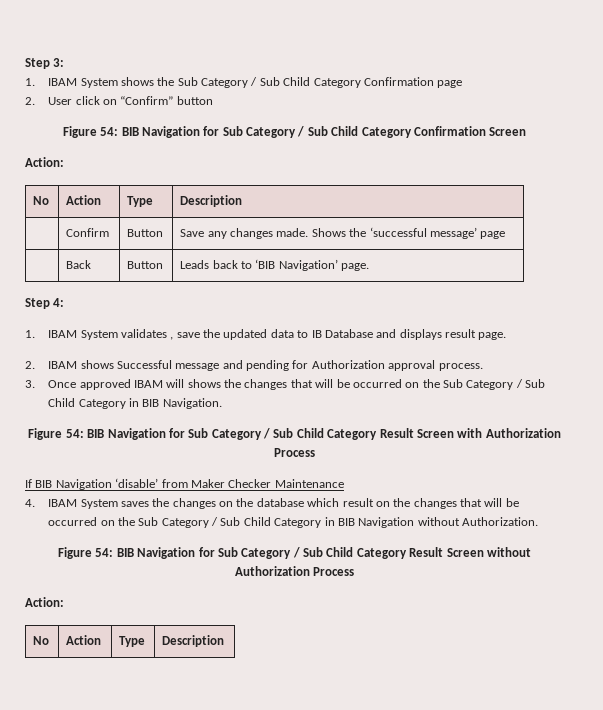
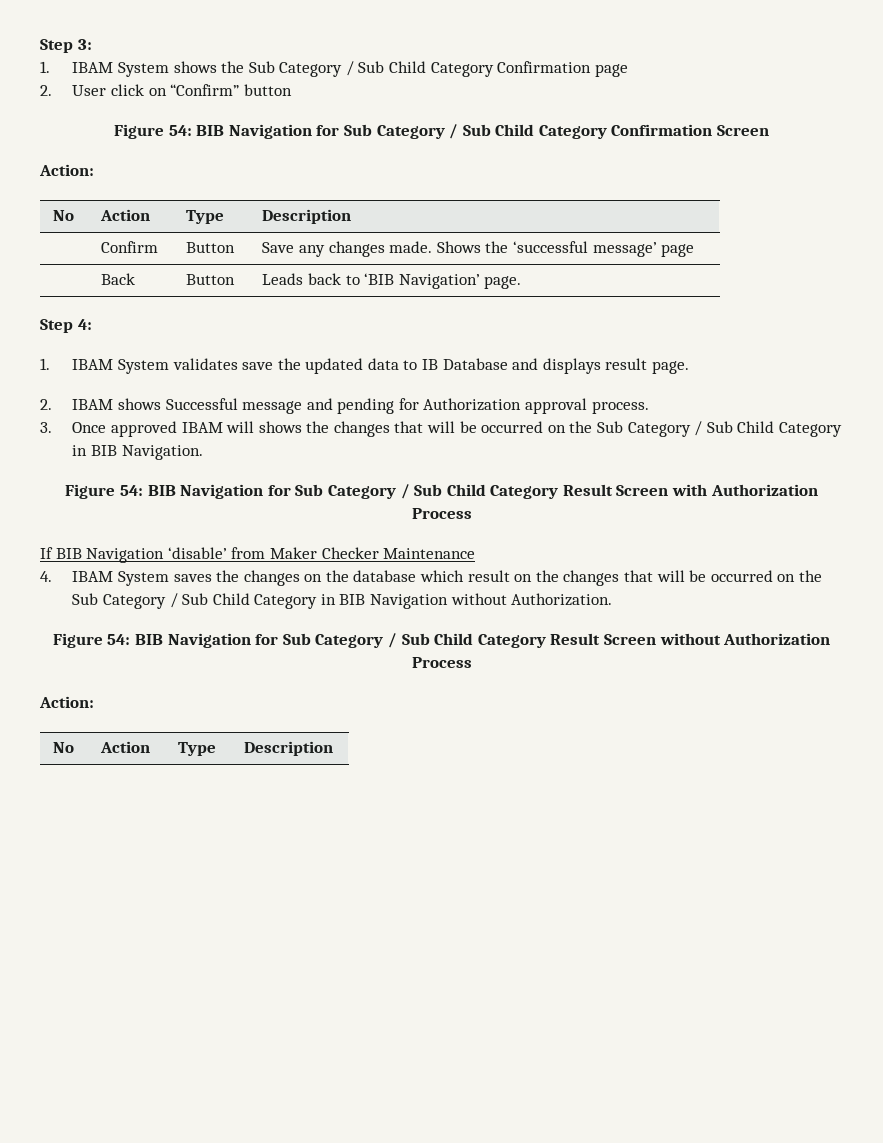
- 1. IBAM System validates , save the updated data to IB Database and displays result page.
+ 1. IBAM System validates save the updated data to IB Database and displays result page.

